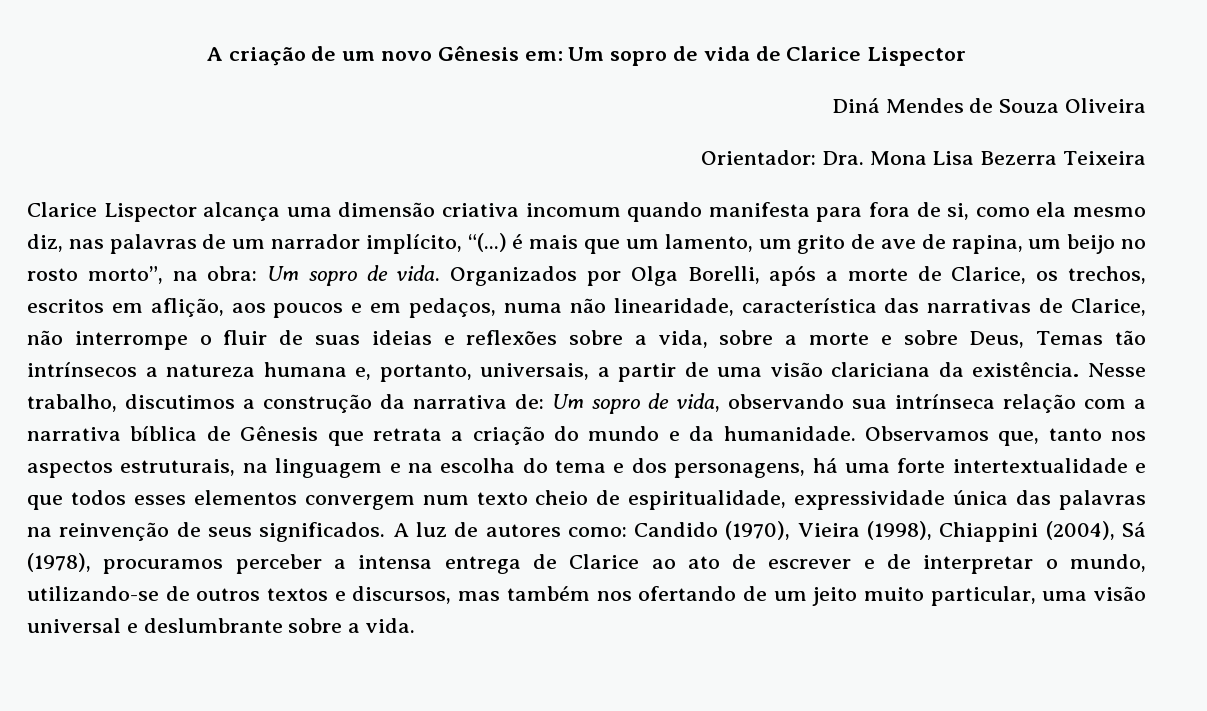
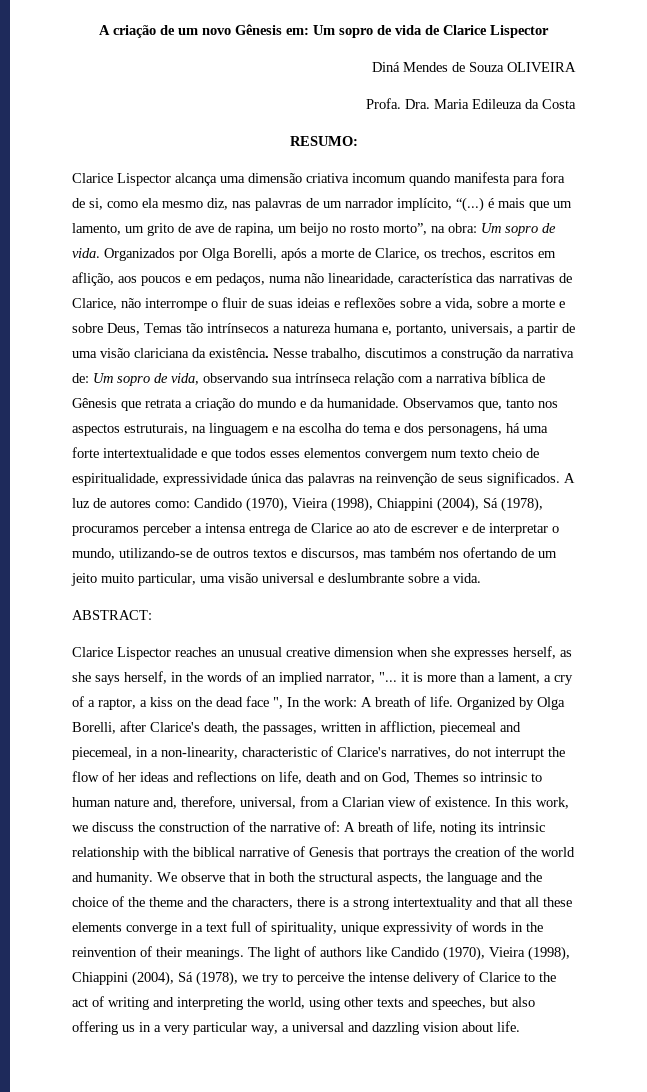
- Diná Mendes de Souza Oliveira
- Orientador: Dra. Mona Lisa Bezerra Teixeira
+ Diná Mendes de Souza OLIVEIRA
+ Profa. Dra. Maria Edileuza da Costa
+ RESUMO:
+ ABSTRACT:
+ Clarice Lispector reaches an unusual creative dimension when she expresses herself, as she says herself, in the words of an implied narrator, "... it is more than a lament, a cry of a raptor, a kiss on the dead face ", In the work: A breath of life. Organized by Olga Borelli, after Clarice's death, the passages, written in affliction, piecemeal and piecemeal, in a non-linearity, characteristic of Clarice's narratives, do not interrupt the flow of her ideas and reflections on life, death and on God, Themes so intrinsic to human nature and, therefore, universal, from a Clarian view of existence. In this work, we discuss the construction of the narrative of: A breath of life, noting its intrinsic relationship with the biblical narrative of Genesis that portrays the creation of the world and humanity. We observe that in both the structural aspects, the language and the choice of the theme and the characters, there is a strong intertextuality and that all these elements converge in a text full of spirituality, unique expressivity of words in the reinvention of their meanings. The light of authors like Candido (1970), Vieira (1998), Chiappini (2004), Sá (1978), we try to perceive the intense delivery of Clarice to the act of writing and interpreting the world, using other texts and speeches, but also offering us in a very particular way, a universal and dazzling vision about life.

